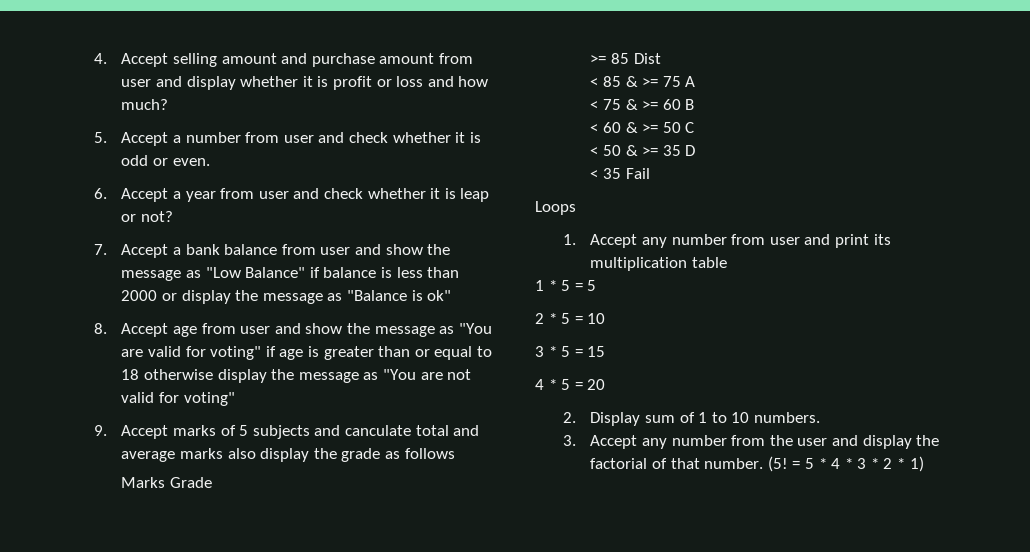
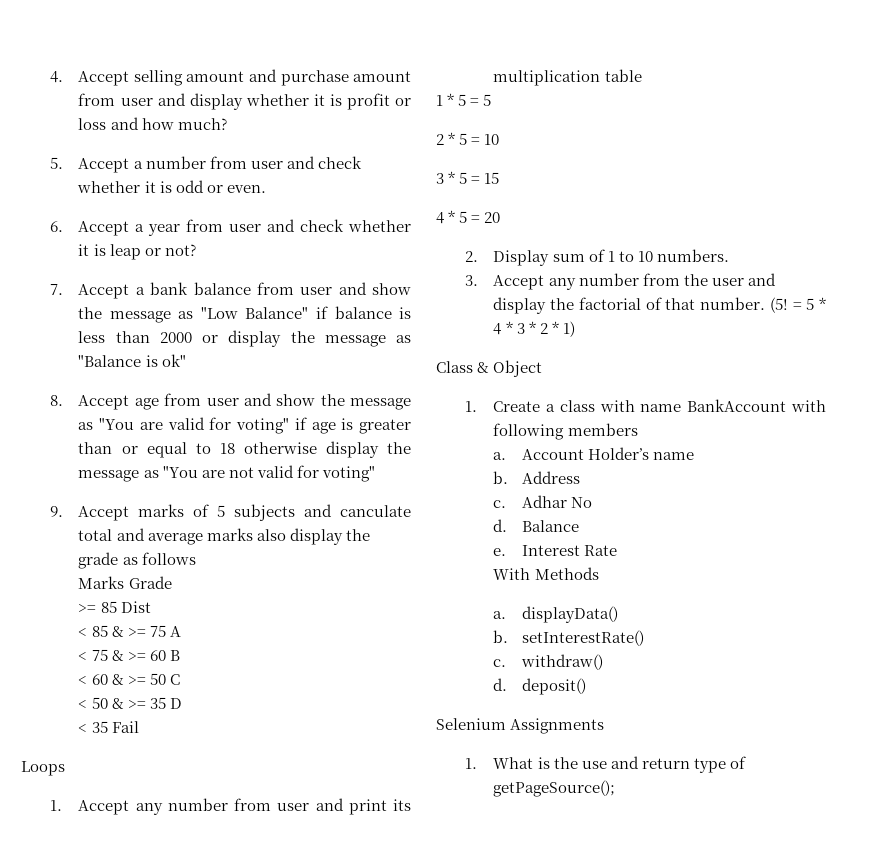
+ Class & Object
+ 1. Create a class with name BankAccount with following members
+ a. Account Holder’s name
+ b. Address
+ c. Adhar No
+ d. Balance
+ e. Interest Rate
+ With Methods
+ a. displayData()
+ b. setInterestRate()
+ c. withdraw()
+ d. deposit()
+ Selenium Assignments
+ 1. What is the use and return type of getPageSource();

